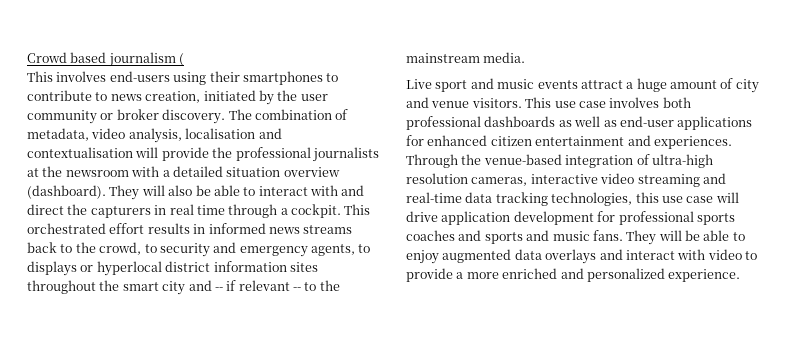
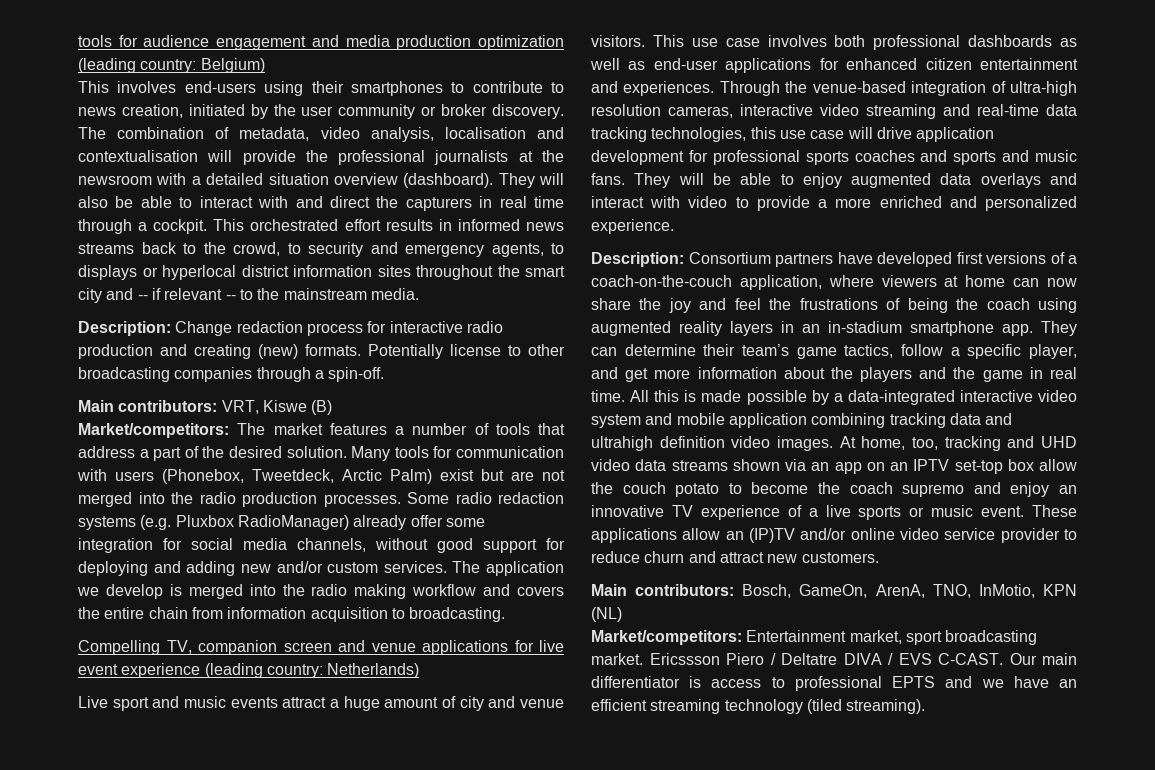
- Crowd based journalism (
+ tools for audience engagement and media production optimization (leading country: Belgium)
+ Description: Change redaction process for interactive radio production and creating (new) formats. Potentially license to other broadcasting companies through a spin-off.
+ Main contributors: VRT, Kiswe (B)
+ Market/competitors: The market features a number of tools that address a part of the desired solution. Many tools for communication with users (Phonebox, Tweetdeck, Arctic Palm) exist but are not merged into the radio production processes. Some radio redaction systems (e.g. Pluxbox RadioManager) already offer some integration for social media channels, without good support for deploying and adding new and/or custom services. The application we develop is merged into the radio making workflow and covers the entire chain from information acquisition to broadcasting.
+ Compelling TV, companion screen and venue applications for live event experience (leading country: Netherlands)
+ Description: Consortium partners have developed first versions of a coach-on-the-couch application, where viewers at home can now share the joy and feel the frustrations of being the coach using augmented reality layers in an in-stadium smartphone app. They can determine their team’s game tactics, follow a specific player, and get more information about the players and the game in real time. All this is made possible by a data-integrated interactive video system and mobile application combining tracking data and ultrahigh definition video images. At home, too, tracking and UHD video data streams shown via an app on an IPTV set-top box allow the couch potato to become the coach supremo and enjoy an innovative TV experience of a live sports or music event. These applications allow an (IP)TV and/or online video service provider to reduce churn and attract new customers.
+ Main contributors: Bosch, GameOn, ArenA, TNO, InMotio, KPN (NL)
+ Market/competitors: Entertainment market, sport broadcasting market. Ericssson Piero / Deltatre DIVA / EVS C-CAST. Our main differentiator is access to professional EPTS and we have an efficient streaming technology (tiled streaming).

